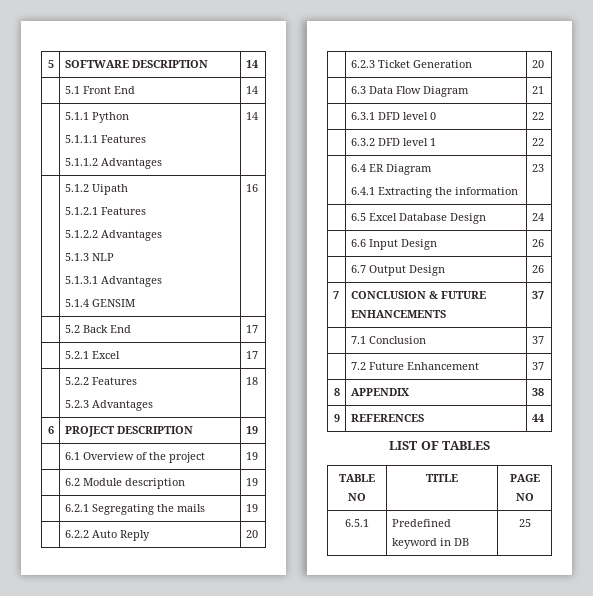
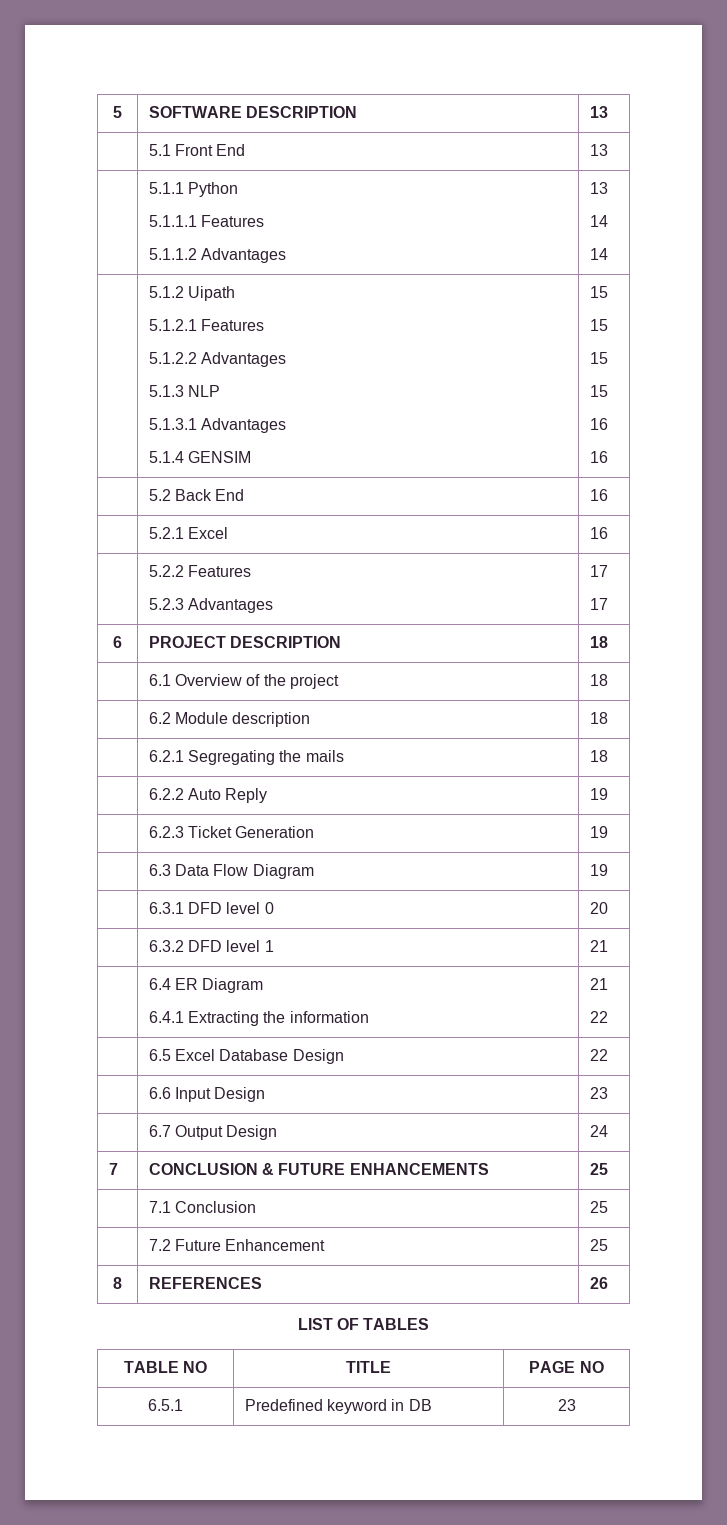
- 5 | SOFTWARE DESCRIPTION | 14
+ 5 | SOFTWARE DESCRIPTION | 13
- | 5.1 Front End | 14
+ | 5.1 Front End | 13
  | 5.1.1 Python
  5.1.1.1 Features
- 5.1.1.2 Advantages | 14
+ 5.1.1.2 Advantages | 13
+ 14
+ 14
  | 5.1.2 Uipath
  5.1.2.1 Features
  5.1.2.2 Advantages
  5.1.3 NLP
  5.1.3.1 Advantages
- 5.1.4 GENSIM | 16
+ 5.1.4 GENSIM | 15
+ 15
+ 15
+ 15
+ 16
+ 16
- | 5.2 Back End | 17
+ | 5.2 Back End | 16
- | 5.2.1 Excel | 17
+ | 5.2.1 Excel | 16
  | 5.2.2 Features
- 5.2.3 Advantages | 18
+ 5.2.3 Advantages | 17
+ 17
- 6 | PROJECT DESCRIPTION | 19
+ 6 | PROJECT DESCRIPTION | 18
- | 6.1 Overview of the project | 19
+ | 6.1 Overview of the project | 18
- | 6.2 Module description | 19
+ | 6.2 Module description | 18
- | 6.2.1 Segregating the mails | 19
+ | 6.2.1 Segregating the mails | 18
- | 6.2.2 Auto Reply | 20
+ | 6.2.2 Auto Reply | 19
- | 6.2.3 Ticket Generation | 20
+ | 6.2.3 Ticket Generation | 19
- | 6.3 Data Flow Diagram | 21
+ | 6.3 Data Flow Diagram | 19
- | 6.3.1 DFD level 0 | 22
+ | 6.3.1 DFD level 0 | 20
- | 6.3.2 DFD level 1 | 22
+ | 6.3.2 DFD level 1 | 21
  | 6.4 ER Diagram
- 6.4.1 Extracting the information | 23
+ 6.4.1 Extracting the information | 21
+ 22
- | 6.5 Excel Database Design | 24
+ | 6.5 Excel Database Design | 22
- | 6.6 Input Design | 26
+ | 6.6 Input Design | 23
- | 6.7 Output Design | 26
+ | 6.7 Output Design | 24
- 7 | CONCLUSION & FUTURE ENHANCEMENTS | 37
+ 7 | CONCLUSION & FUTURE ENHANCEMENTS | 25
- | 7.1 Conclusion | 37
+ | 7.1 Conclusion | 25
- | 7.2 Future Enhancement | 37
+ | 7.2 Future Enhancement | 25
- 8 | APPENDIX | 38
- 9 | REFERENCES | 44
+ 8 | REFERENCES | 26
- 6.5.1 | Predefined keyword in DB | 25
+ 6.5.1 | Predefined keyword in DB | 23

